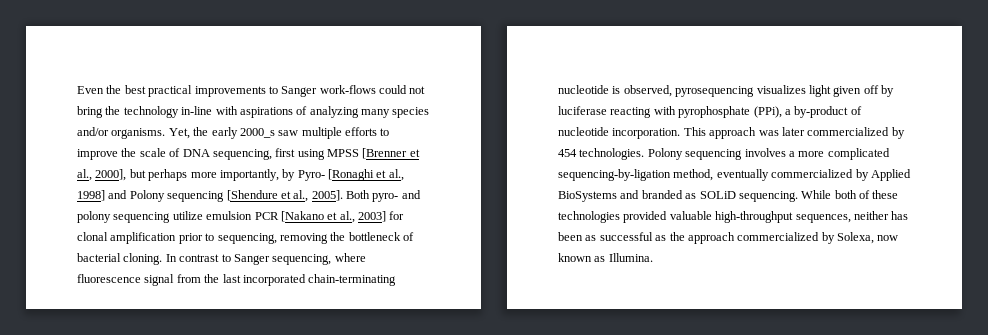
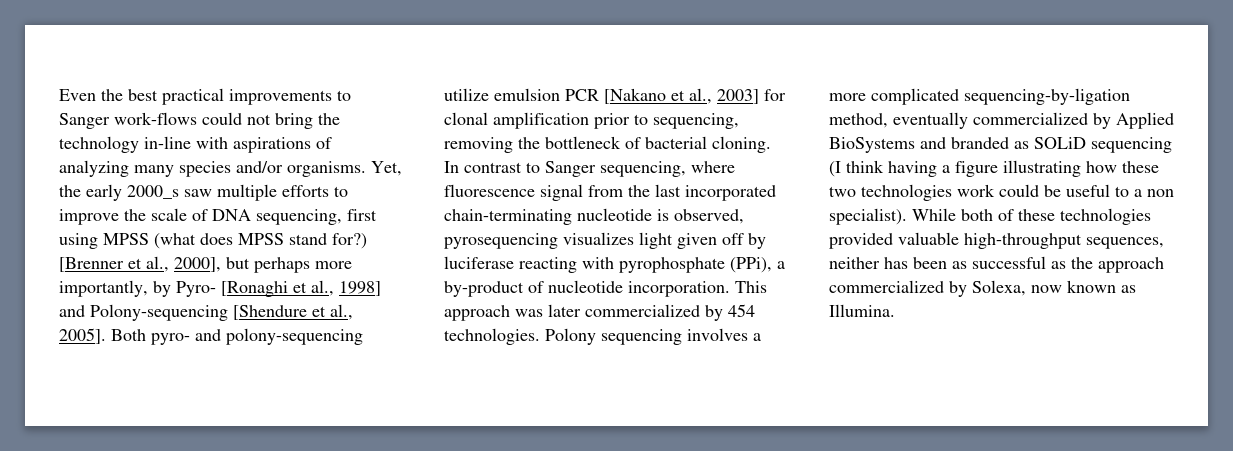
- Yet, the early 2000_s saw multiple efforts to improve the scale of DNA sequencing, first using MPSS [Brenner et al., 2000], but perhaps more importantly, by Pyro- [Ronaghi et al., 1998] and Polony sequencing [Shendure et al., 2005].
+ Yet, the early 2000_s saw multiple efforts to improve the scale of DNA sequencing, first using MPSS (what does MPSS stand for?) [Brenner et al., 2000], but perhaps more importantly, by Pyro- [Ronaghi et al., 1998] and Polony-sequencing [Shendure et al., 2005].
- Both pyro- and polony sequencing utilize emulsion PCR [Nakano et al., 2003] for clonal amplification prior to sequencing, removing the bottleneck of bacterial cloning.
+ Both pyro- and polony-sequencing utilize emulsion PCR [Nakano et al., 2003] for clonal amplification prior to sequencing, removing the bottleneck of bacterial cloning.
- Polony sequencing involves a more complicated sequencing-by-ligation method, eventually commercialized by Applied BioSystems and branded as SOLiD sequencing.
+ Polony sequencing involves a more complicated sequencing-by-ligation method, eventually commercialized by Applied BioSystems and branded as SOLiD sequencing (I think having a figure illustrating how these two technologies work could be useful to a non specialist).

